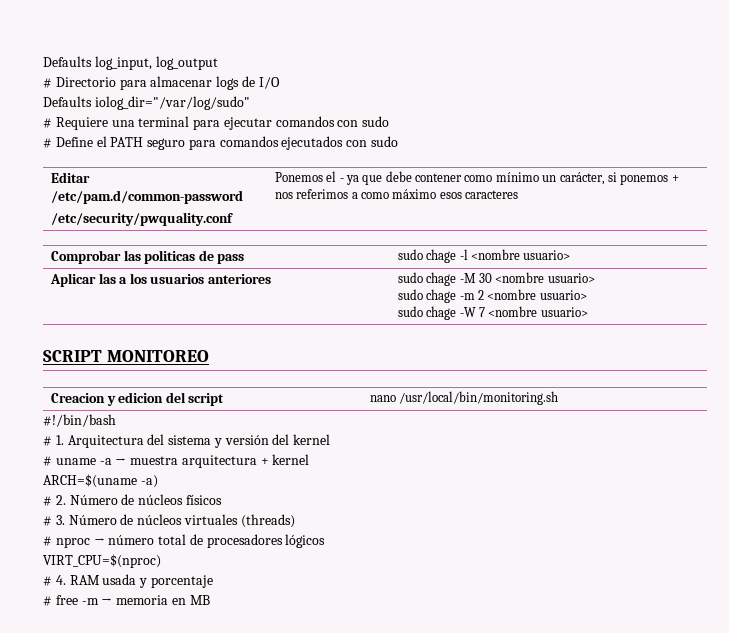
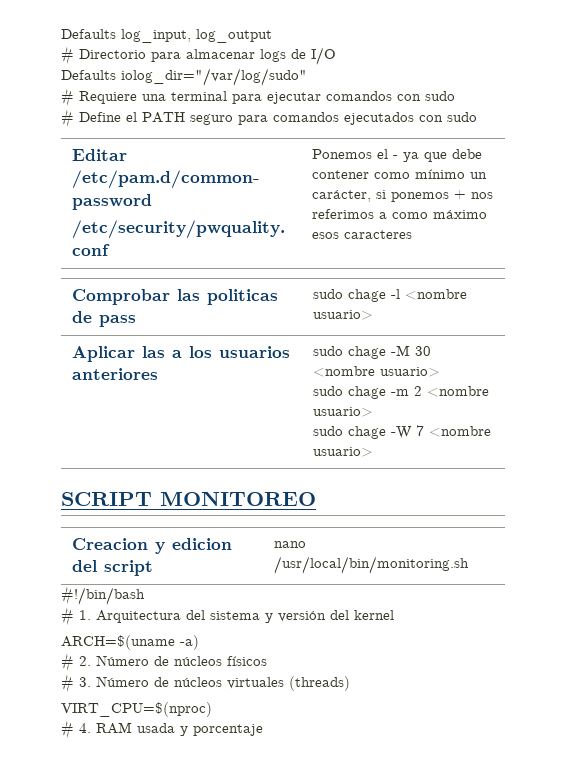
- # uname -a → muestra arquitectura + kernel
- # nproc → número total de procesadores lógicos
- # free -m → memoria en MB

